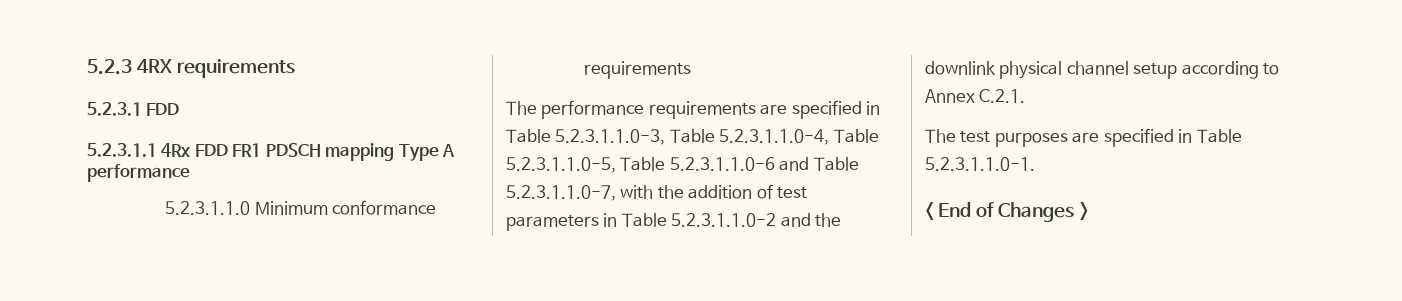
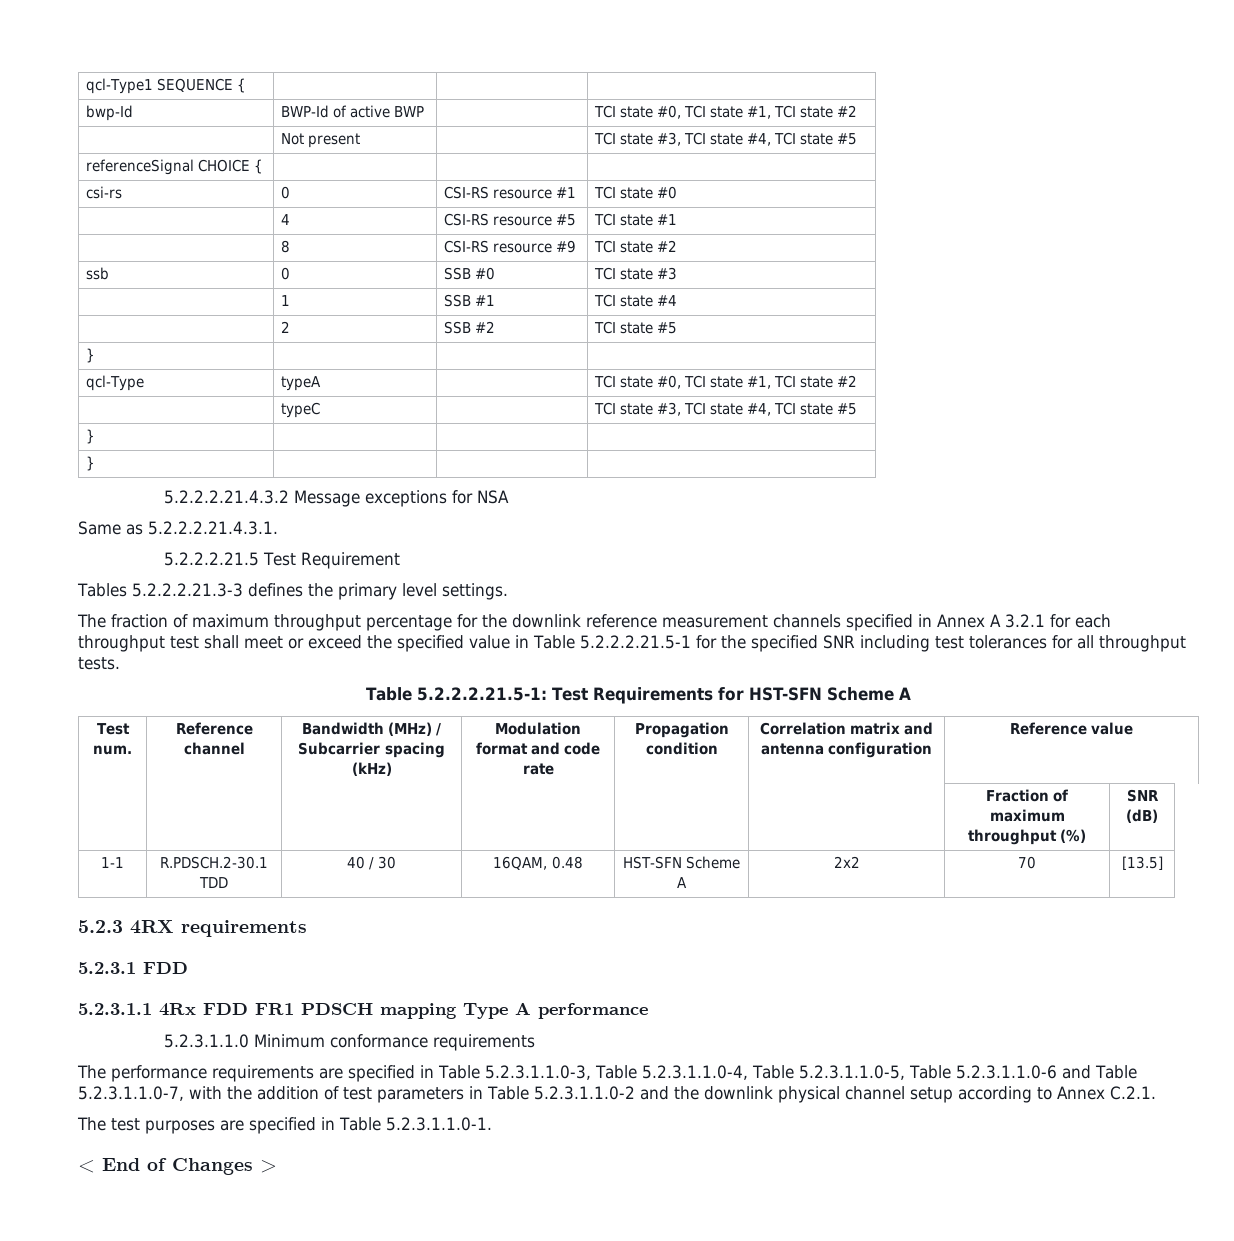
+ qcl-Type1 SEQUENCE { | | |
+ bwp-Id | BWP-Id of active BWP | | TCI state #0, TCI state #1, TCI state #2
+ | Not present | | TCI state #3, TCI state #4, TCI state #5
+ referenceSignal CHOICE { | | |
+ csi-rs | 0 | CSI-RS resource #1 | TCI state #0
+ | 4 | CSI-RS resource #5 | TCI state #1
+ | 8 | CSI-RS resource #9 | TCI state #2
+ ssb | 0 | SSB #0 | TCI state #3
+ | 1 | SSB #1 | TCI state #4
+ | 2 | SSB #2 | TCI state #5
+ } | | |
+ qcl-Type | typeA | | TCI state #0, TCI state #1, TCI state #2
+ | typeC | | TCI state #3, TCI state #4, TCI state #5
+ } | | |
+ } | | |
+ 5.2.2.2.21.4.3.2 Message exceptions for NSA
+ Same as 5.2.2.2.21.4.3.1.
+ 5.2.2.2.21.5 Test Requirement
+ Tables 5.2.2.2.21.3-3 defines the primary level settings.
+ The fraction of maximum throughput percentage for the downlink reference measurement channels specified in Annex A 3.2.1 for each throughput test shall meet or exceed the specified value in Table 5.2.2.2.21.5-1 for the specified SNR including test tolerances for all throughput tests.
+ Table 5.2.2.2.21.5-1: Test Requirements for HST-SFN Scheme A
+ Test num. | Reference channel | Bandwidth (MHz) / Subcarrier spacing (kHz) | Modulation format and code rate | Propagation condition | Correlation matrix and antenna configuration | Reference value
+ | | | | | | Fraction of maximum throughput (%) | SNR (dB)
+ 1-1 | R.PDSCH.2-30.1 TDD | 40 / 30 | 16QAM, 0.48 | HST-SFN Scheme A | 2x2 | 70 | [13.5]

